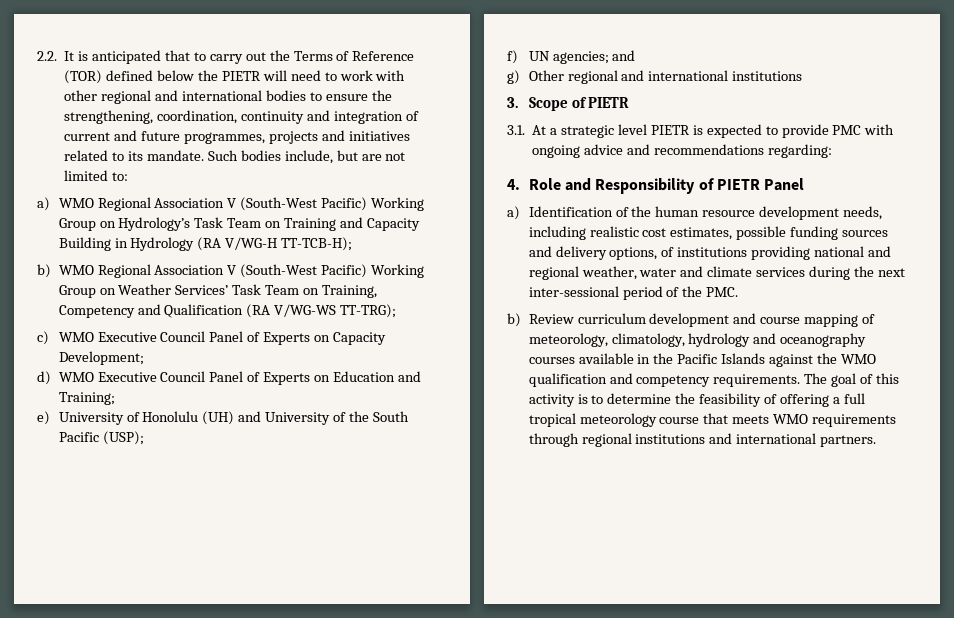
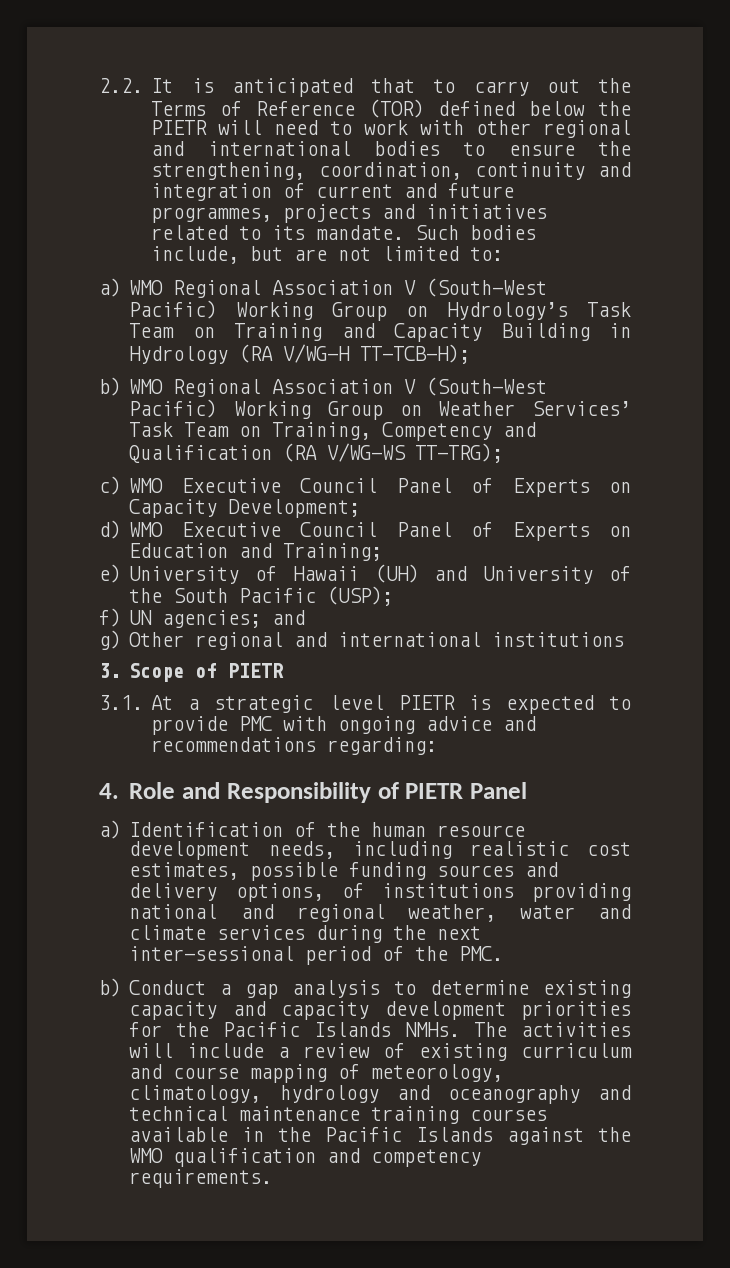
- e) University of Honolulu (UH) and University of the South Pacific (USP);
+ e) University of Hawaii (UH) and University of the South Pacific (USP);
- b) Review curriculum development and course mapping of meteorology, climatology, hydrology and oceanography courses available in the Pacific Islands against the WMO qualification and competency requirements. The goal of this activity is to determine the feasibility of offering a full tropical meteorology course that meets WMO requirements through regional institutions and international partners.
+ b) Conduct a gap analysis to determine existing capacity and capacity development priorities for the Pacific Islands NMHs. The activities will include a review of existing curriculum and course mapping of meteorology, climatology, hydrology and oceanography and technical maintenance training courses available in the Pacific Islands against the WMO qualification and competency requirements.

